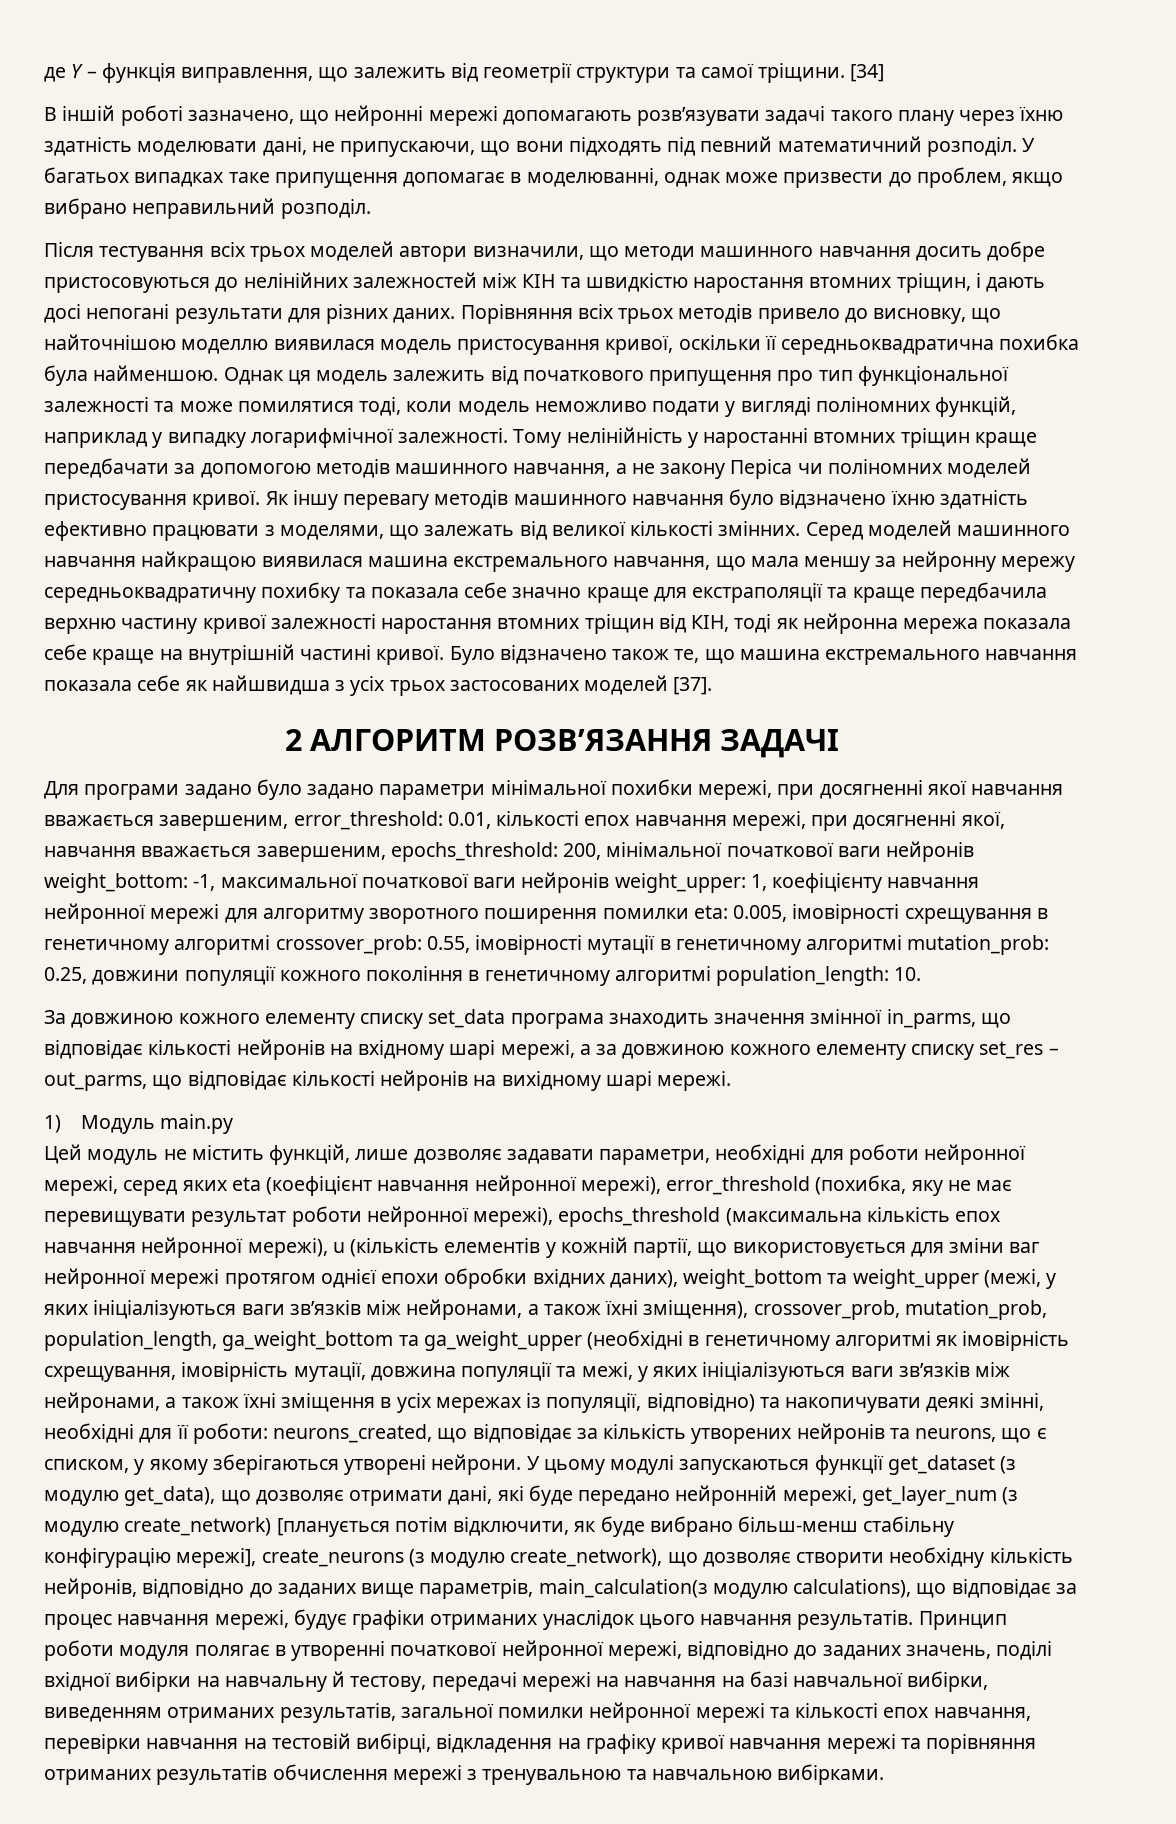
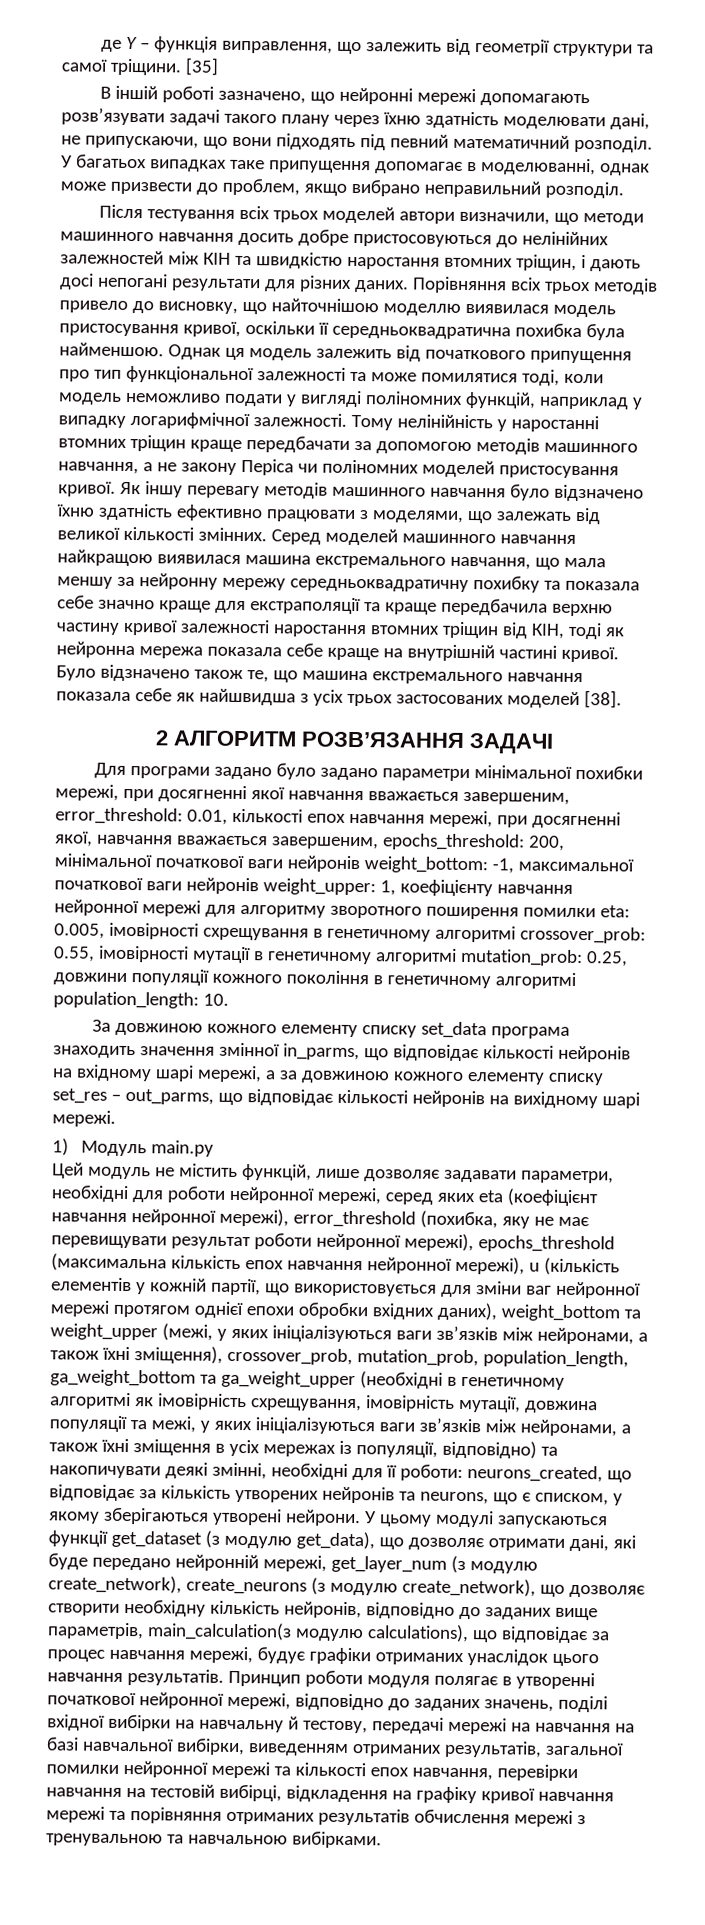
- [34]
+ [35]
- Було відзначено також те, що машина екстремального навчання показала себе як найшвидша з усіх трьох застосованих моделей [37].
+ Було відзначено також те, що машина екстремального навчання показала себе як найшвидша з усіх трьох застосованих моделей [38].
- У цьому модулі запускаються функції get_dataset (з модулю get_data), що дозволяє отримати дані, які буде передано нейронній мережі, get_layer_num (з модулю create_network) [планується потім відключити, як буде вибрано більш-менш стабільну конфігурацію мережі], create_neurons (з модулю create_network), що дозволяє створити необхідну кількість нейронів, відповідно до заданих вище параметрів, main_calculation(з модулю calculations), що відповідає за процес навчання мережі, будує графіки отриманих унаслідок цього навчання результатів.
+ У цьому модулі запускаються функції get_dataset (з модулю get_data), що дозволяє отримати дані, які буде передано нейронній мережі, get_layer_num (з модулю create_network), create_neurons (з модулю create_network), що дозволяє створити необхідну кількість нейронів, відповідно до заданих вище параметрів, main_calculation(з модулю calculations), що відповідає за процес навчання мережі, будує графіки отриманих унаслідок цього навчання результатів.

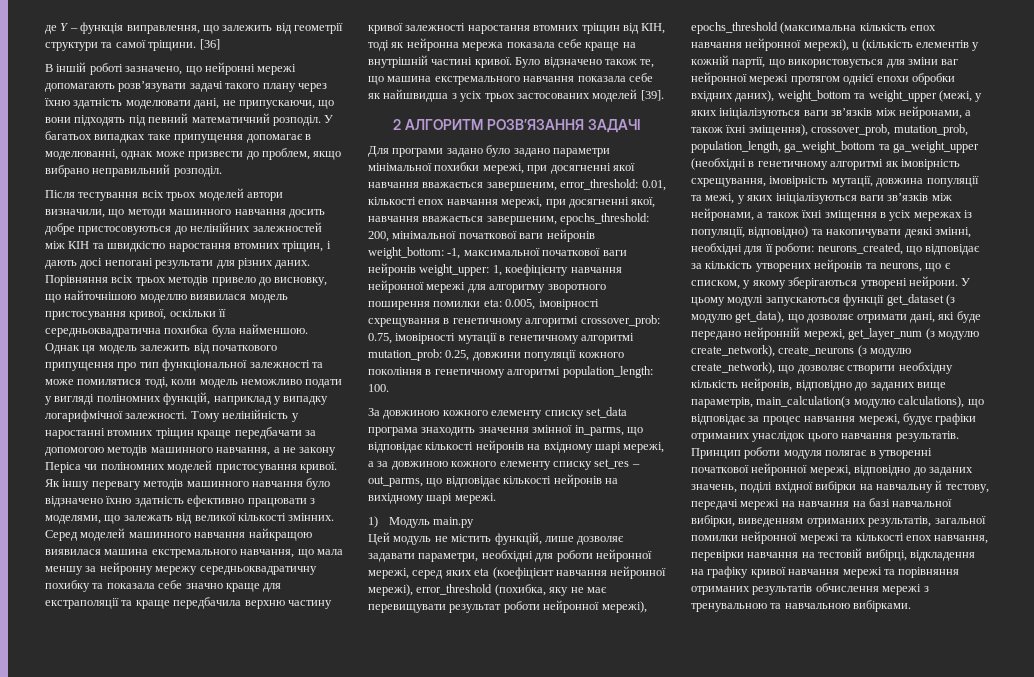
- [35]
+ [36]
- Було відзначено також те, що машина екстремального навчання показала себе як найшвидша з усіх трьох застосованих моделей [38].
+ Було відзначено також те, що машина екстремального навчання показала себе як найшвидша з усіх трьох застосованих моделей [39].
- 0.55, імовірності мутації в генетичному алгоритмі mutation_prob:
+ 0.75, імовірності мутації в генетичному алгоритмі mutation_prob:
- 10.
+ 100.

